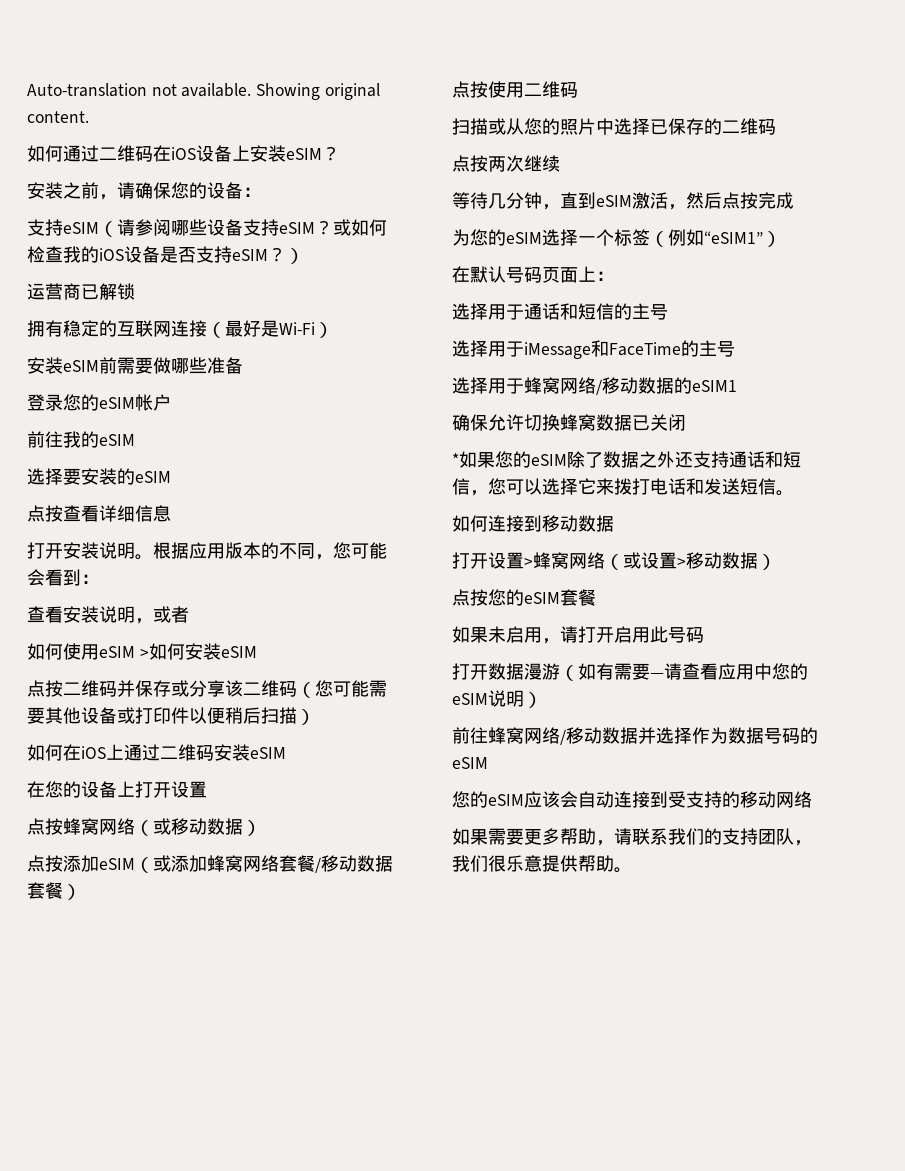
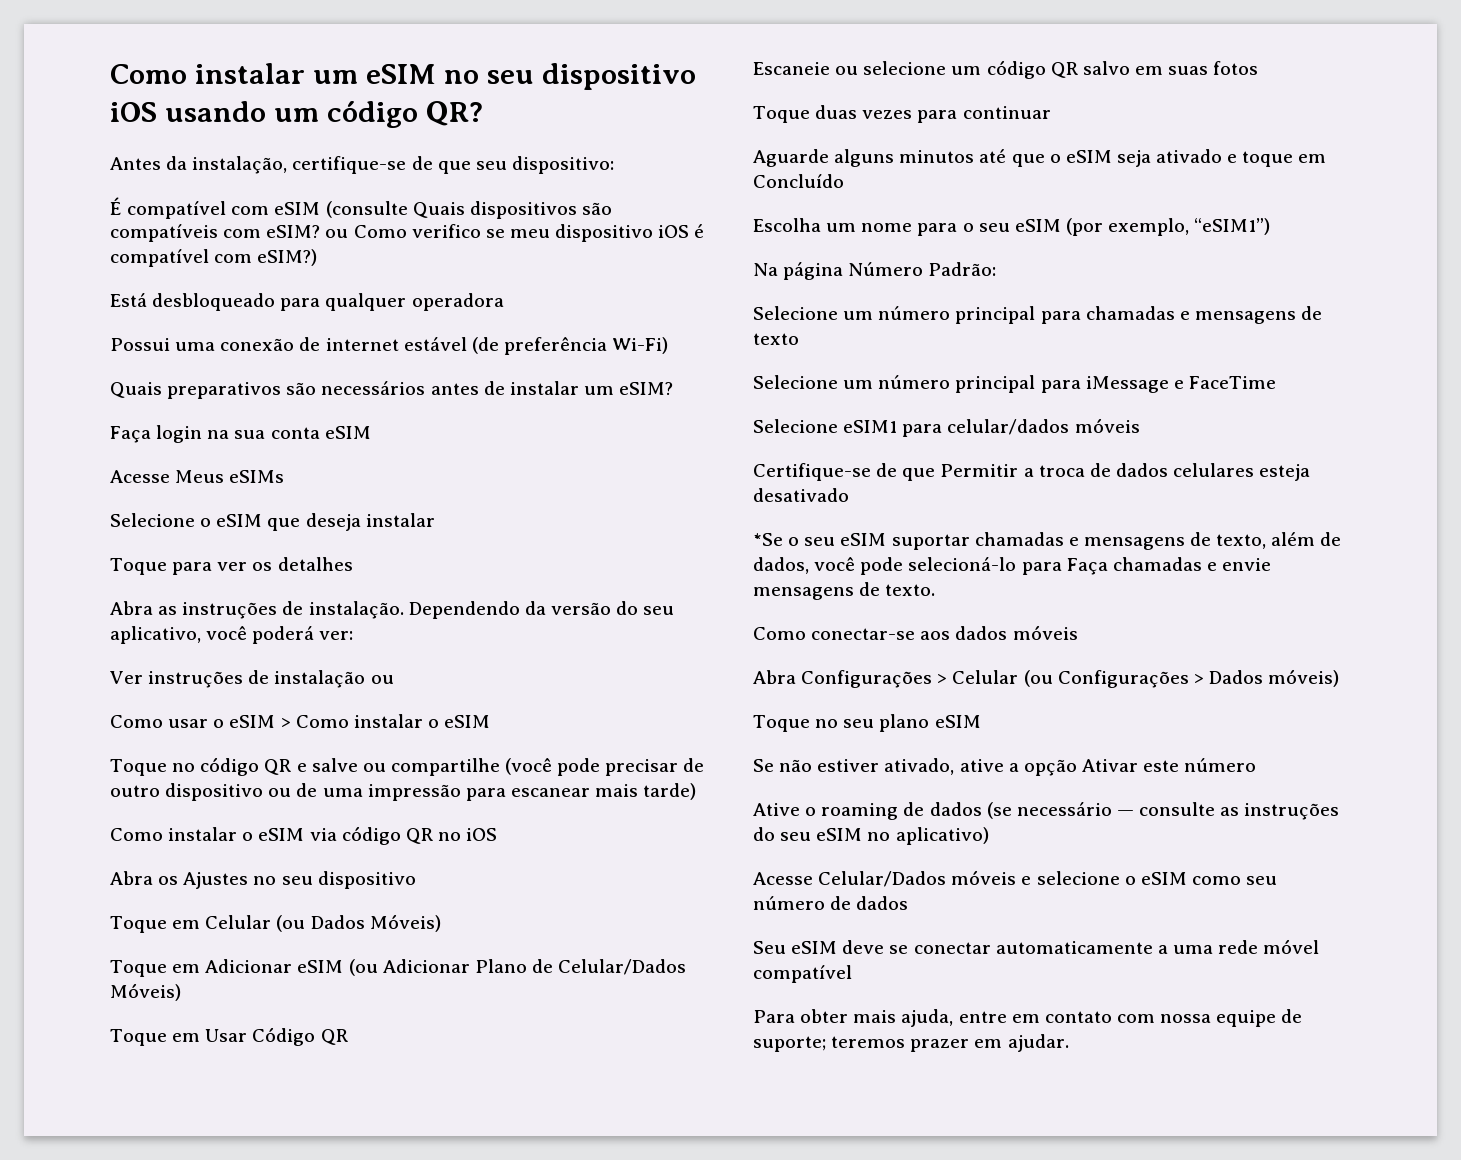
- Auto-translation not available. Showing original content.
- 如何通过二维码在iOS设备上安装eSIM？
- 安装之前，请确保您的设备：
- 支持eSIM（请参阅哪些设备支持eSIM？或如何检查我的iOS设备是否支持eSIM？）
- 运营商已解锁
- 拥有稳定的互联网连接（最好是Wi-Fi）
- 安装eSIM前需要做哪些准备
- 登录您的eSIM帐户
- 前往我的eSIM
- 选择要安装的eSIM
- 点按查看详细信息
- 打开安装说明。根据应用版本的不同，您可能会看到：
- 查看安装说明，或者
- 如何使用eSIM >如何安装eSIM
- 点按二维码并保存或分享该二维码（您可能需要其他设备或打印件以便稍后扫描）
- 如何在iOS上通过二维码安装eSIM
- 在您的设备上打开设置
- 点按蜂窝网络（或移动数据）
- 点按添加eSIM（或添加蜂窝网络套餐/移动数据套餐）
- 点按使用二维码
- 扫描或从您的照片中选择已保存的二维码
- 点按两次继续
- 等待几分钟，直到eSIM激活，然后点按完成
- 为您的eSIM选择一个标签（例如“eSIM1”）
- 在默认号码页面上：
- 选择用于通话和短信的主号
- 选择用于iMessage和FaceTime的主号
- 选择用于蜂窝网络/移动数据的eSIM1
- 确保允许切换蜂窝数据已关闭
- *如果您的eSIM除了数据之外还支持通话和短信，您可以选择它来拨打电话和发送短信。
- 如何连接到移动数据
- 打开设置>蜂窝网络（或设置>移动数据）
- 点按您的eSIM套餐
- 如果未启用，请打开启用此号码
- 打开数据漫游（如有需要—请查看应用中您的eSIM说明）
- 前往蜂窝网络/移动数据并选择作为数据号码的eSIM
- 您的eSIM应该会自动连接到受支持的移动网络
- 如果需要更多帮助，请联系我们的支持团队，我们很乐意提供帮助。
+ Como instalar um eSIM no seu dispositivo iOS usando um código QR?
+ Antes da instalação, certifique-se de que seu dispositivo:
+ É compatível com eSIM (consulte Quais dispositivos são compatíveis com eSIM? ou Como verifico se meu dispositivo iOS é compatível com eSIM?)
+ Está desbloqueado para qualquer operadora
+ Possui uma conexão de internet estável (de preferência Wi-Fi)
+ Quais preparativos são necessários antes de instalar um eSIM?
+ Faça login na sua conta eSIM
+ Acesse Meus eSIMs
+ Selecione o eSIM que deseja instalar
+ Toque para ver os detalhes
+ Abra as instruções de instalação. Dependendo da versão do seu aplicativo, você poderá ver:
+ Ver instruções de instalação ou
+ Como usar o eSIM > Como instalar o eSIM
+ Toque no código QR e salve ou compartilhe (você pode precisar de outro dispositivo ou de uma impressão para escanear mais tarde)
+ Como instalar o eSIM via código QR no iOS
+ Abra os Ajustes no seu dispositivo
+ Toque em Celular (ou Dados Móveis)
+ Toque em Adicionar eSIM (ou Adicionar Plano de Celular/Dados Móveis)
+ Toque em Usar Código QR
+ Escaneie ou selecione um código QR salvo em suas fotos
+ Toque duas vezes para continuar
+ Aguarde alguns minutos até que o eSIM seja ativado e toque em Concluído
+ Escolha um nome para o seu eSIM (por exemplo, “eSIM1”)
+ Na página Número Padrão:
+ Selecione um número principal para chamadas e mensagens de texto
+ Selecione um número principal para iMessage e FaceTime
+ Selecione eSIM1 para celular/dados móveis
+ Certifique-se de que Permitir a troca de dados celulares esteja desativado
+ *Se o seu eSIM suportar chamadas e mensagens de texto, além de dados, você pode selecioná-lo para Faça chamadas e envie mensagens de texto.
+ Como conectar-se aos dados móveis
+ Abra Configurações > Celular (ou Configurações > Dados móveis)
+ Toque no seu plano eSIM
+ Se não estiver ativado, ative a opção Ativar este número
+ Ative o roaming de dados (se necessário — consulte as instruções do seu eSIM no aplicativo)
+ Acesse Celular/Dados móveis e selecione o eSIM como seu número de dados
+ Seu eSIM deve se conectar automaticamente a uma rede móvel compatível
+ Para obter mais ajuda, entre em contato com nossa equipe de suporte; teremos prazer em ajudar.

